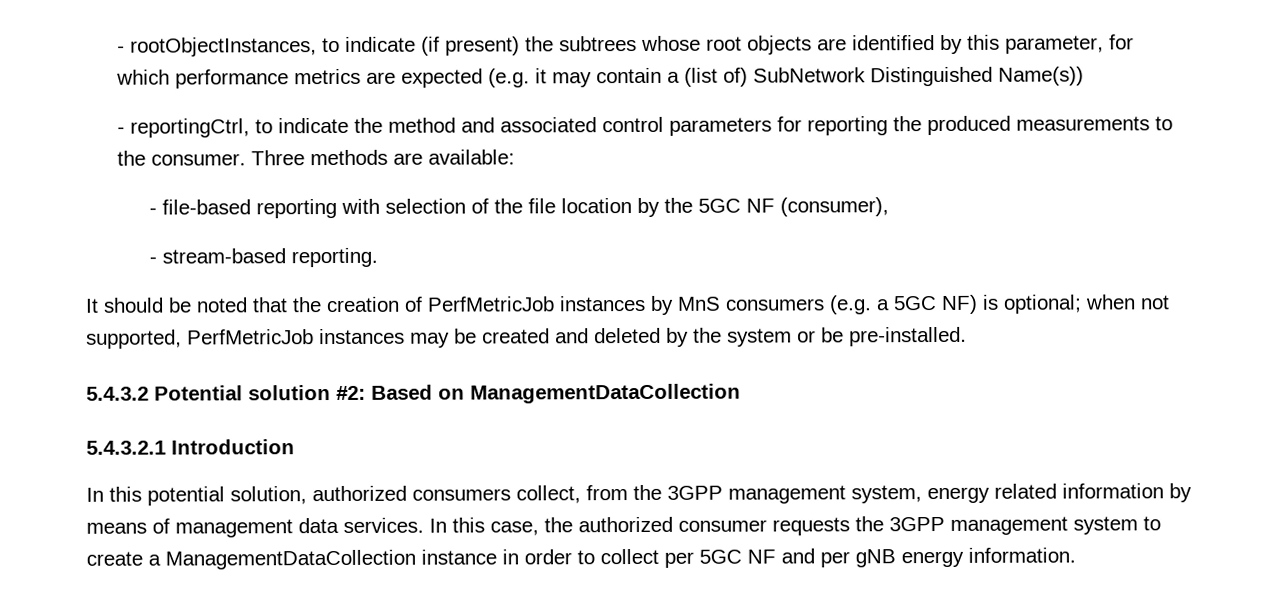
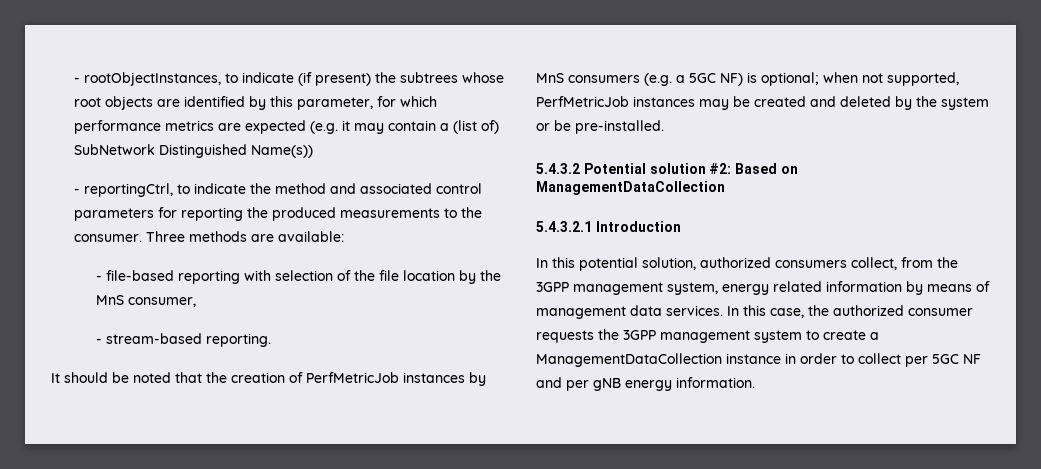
- - file-based reporting with selection of the file location by the 5GC NF (consumer),
+ - file-based reporting with selection of the file location by the MnS consumer,

